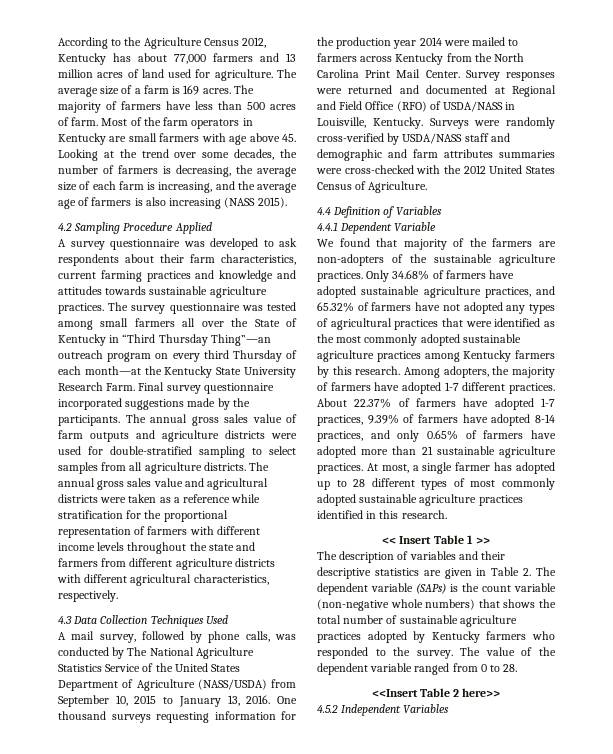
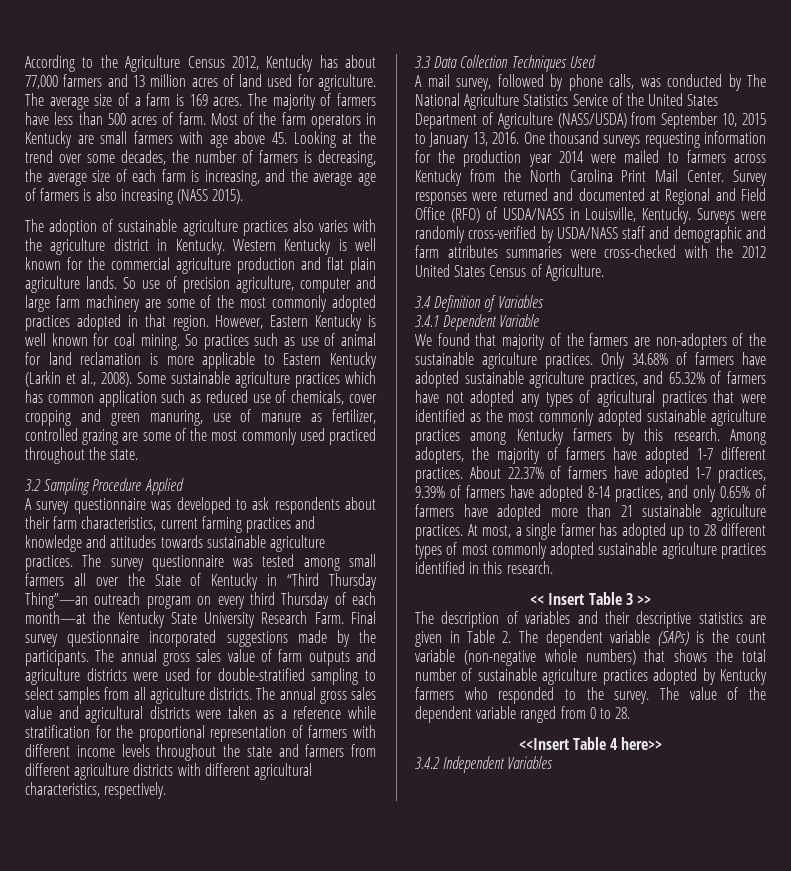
- 4.2 Sampling Procedure Applied
+ The adoption of sustainable agriculture practices also varies with the agriculture district in Kentucky. Western Kentucky is well known for the commercial agriculture production and flat plain agriculture lands. So use of precision agriculture, computer and large farm machinery are some of the most commonly adopted practices adopted in that region. However, Eastern Kentucky is well known for coal mining. So practices such as use of animal for land reclamation is more applicable to Eastern Kentucky (Larkin et al., 2008). Some sustainable agriculture practices which has common application such as reduced use of chemicals, cover cropping and green manuring, use of manure as fertilizer, controlled grazing are some of the most commonly used practiced throughout the state.
+ 3.2 Sampling Procedure Applied
- 4.3 Data Collection Techniques Used
+ 3.3 Data Collection Techniques Used
- 4.4 Definition of Variables
+ 3.4 Definition of Variables
- 4.4.1 Dependent Variable
+ 3.4.1 Dependent Variable
- << Insert Table 1 >>
+ << Insert Table 3 >>
- <<Insert Table 2 here>>
+ <<Insert Table 4 here>>
- 4.5.2 Independent Variables
+ 3.4.2 Independent Variables

